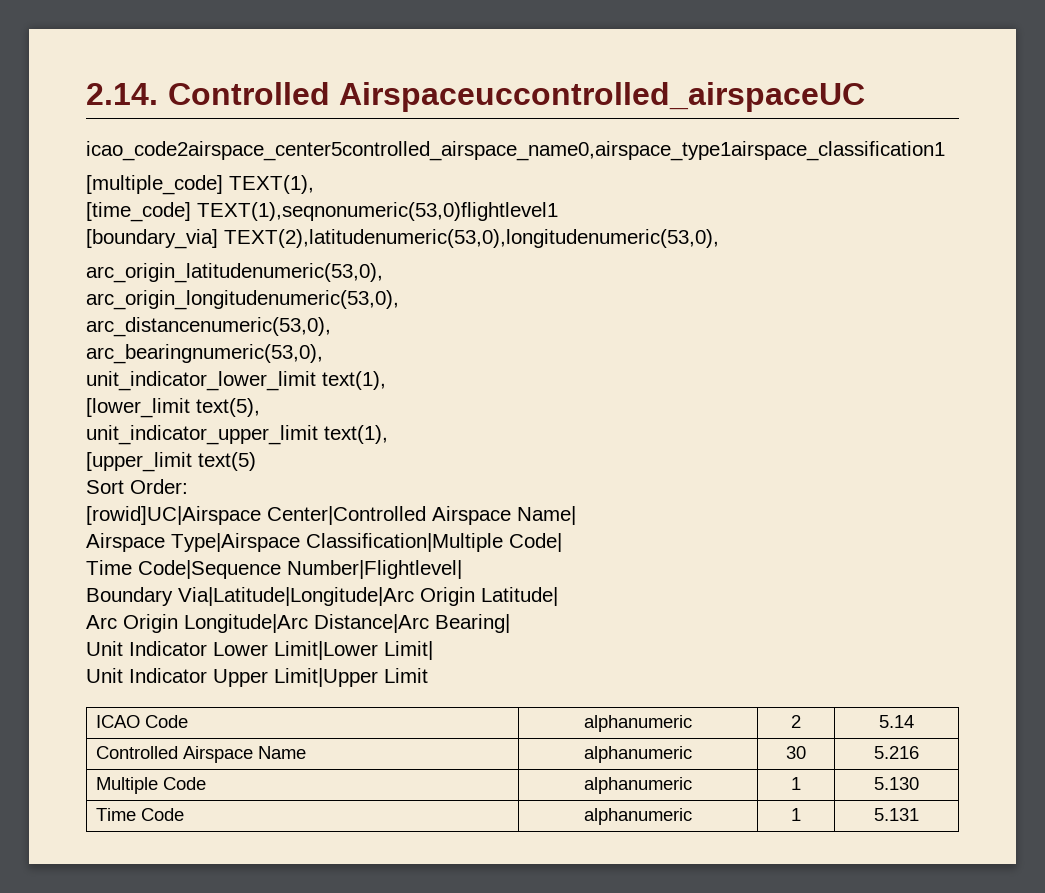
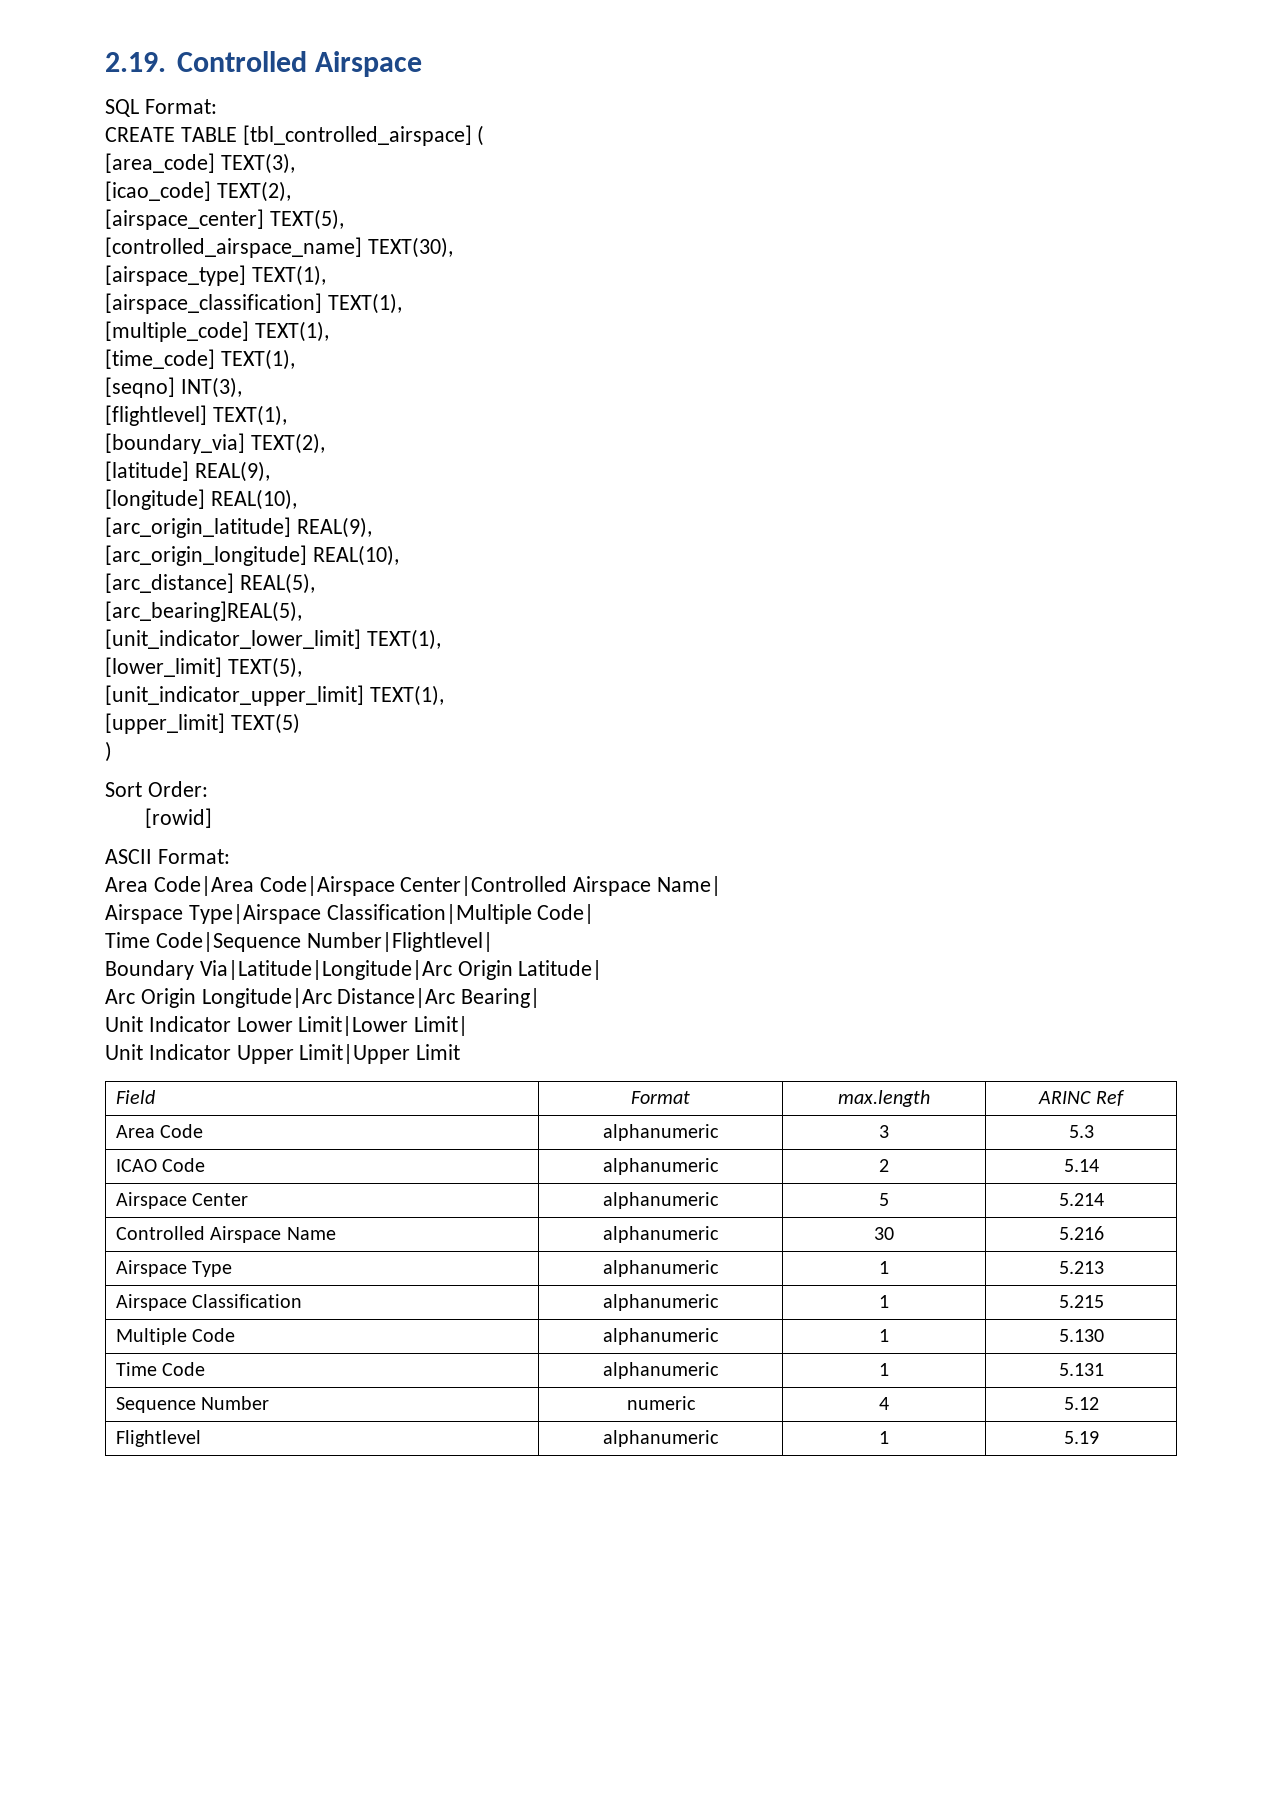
- 2.14. Controlled Airspaceuccontrolled_airspaceUC
- icao_code2airspace_center5controlled_airspace_name0,airspace_type1airspace_classification1
+ 2.19. Controlled Airspace
+ SQL Format:
+ CREATE TABLE [tbl_controlled_airspace] (
+ [area_code] TEXT(3),
+ [icao_code] TEXT(2),
+ [airspace_center] TEXT(5),
+ [controlled_airspace_name] TEXT(30),
+ [airspace_type] TEXT(1),
+ [airspace_classification] TEXT(1),
  [multiple_code] TEXT(1),
- [time_code] TEXT(1),seqnonumeric(53,0)flightlevel1
- [boundary_via] TEXT(2),latitudenumeric(53,0),longitudenumeric(53,0),
- arc_origin_latitudenumeric(53,0),
- arc_origin_longitudenumeric(53,0),
- arc_distancenumeric(53,0),
- arc_bearingnumeric(53,0),
- unit_indicator_lower_limit text(1),
- [lower_limit text(5),
- unit_indicator_upper_limit text(1),
- [upper_limit text(5)
+ [time_code] TEXT(1),
+ [seqno] INT(3),
+ [flightlevel] TEXT(1),
+ [boundary_via] TEXT(2),
+ [latitude] REAL(9),
+ [longitude] REAL(10),
+ [arc_origin_latitude] REAL(9),
+ [arc_origin_longitude] REAL(10),
+ [arc_distance] REAL(5),
+ [arc_bearing]REAL(5),
+ [unit_indicator_lower_limit] TEXT(1),
+ [lower_limit] TEXT(5),
+ [unit_indicator_upper_limit] TEXT(1),
+ [upper_limit] TEXT(5)
+ )
  Sort Order:
- [rowid]UC|Airspace Center|Controlled Airspace Name|
+ [rowid]
+ ASCII Format:
+ Area Code|Area Code|Airspace Center|Controlled Airspace Name|
+ Field | Format | max.length | ARINC Ref
+ Area Code | alphanumeric | 3 | 5.3
+ Airspace Center | alphanumeric | 5 | 5.214
+ Airspace Type | alphanumeric | 1 | 5.213
+ Airspace Classification | alphanumeric | 1 | 5.215
+ Sequence Number | numeric | 4 | 5.12
+ Flightlevel | alphanumeric | 1 | 5.19

